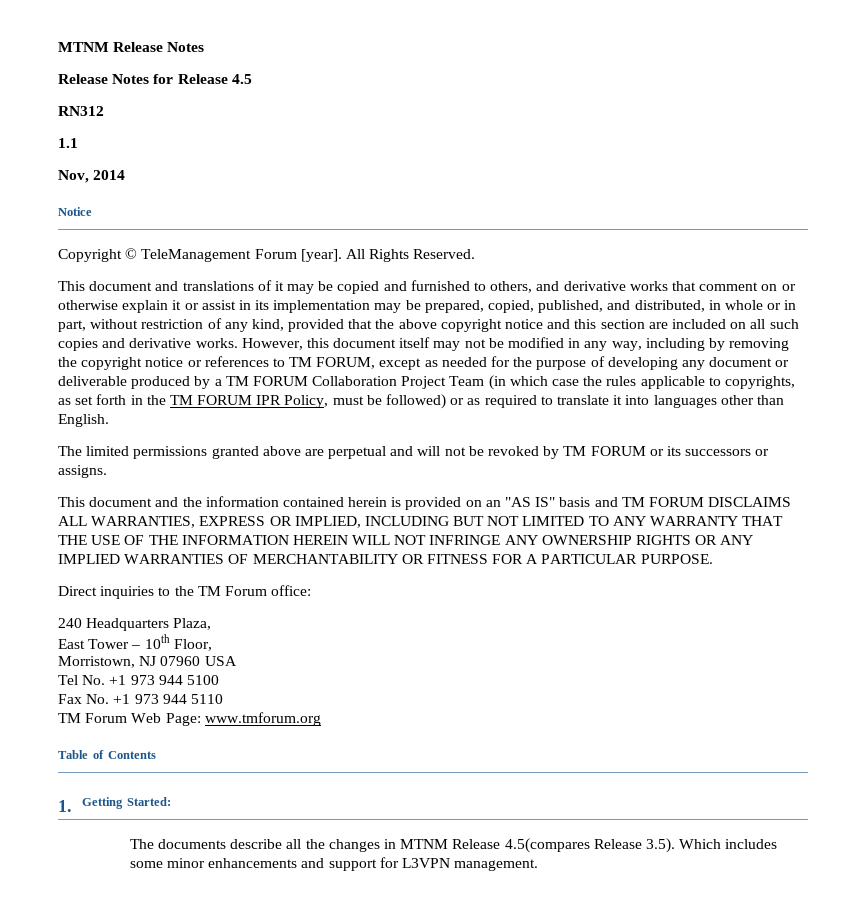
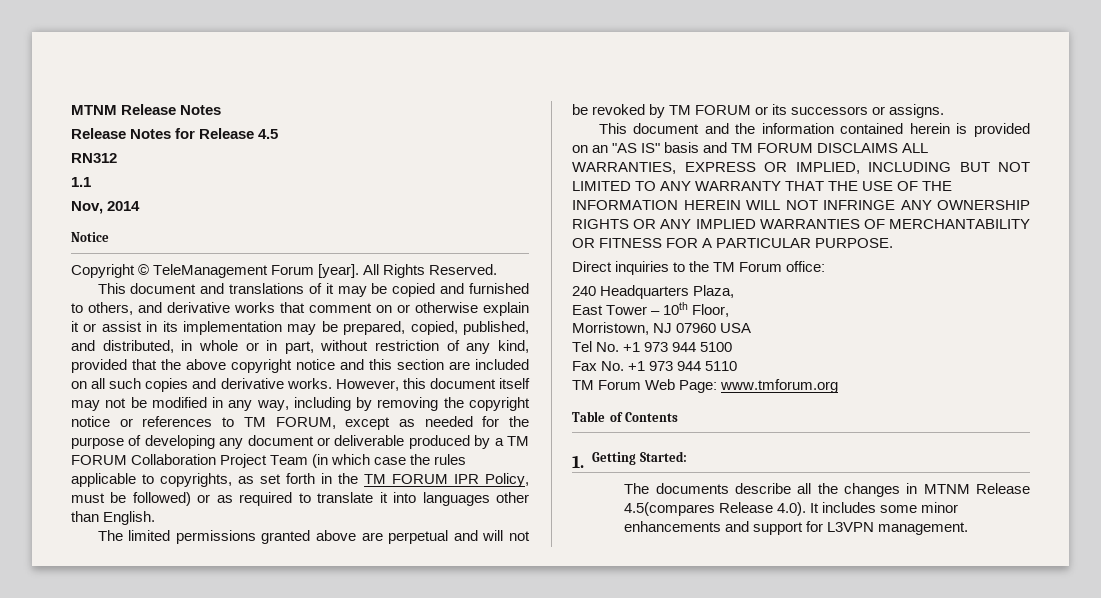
- The documents describe all the changes in MTNM Release 4.5(compares Release 3.5). Which includes some minor enhancements and support for L3VPN management.
+ The documents describe all the changes in MTNM Release 4.5(compares Release 4.0). It includes some minor enhancements and support for L3VPN management.

